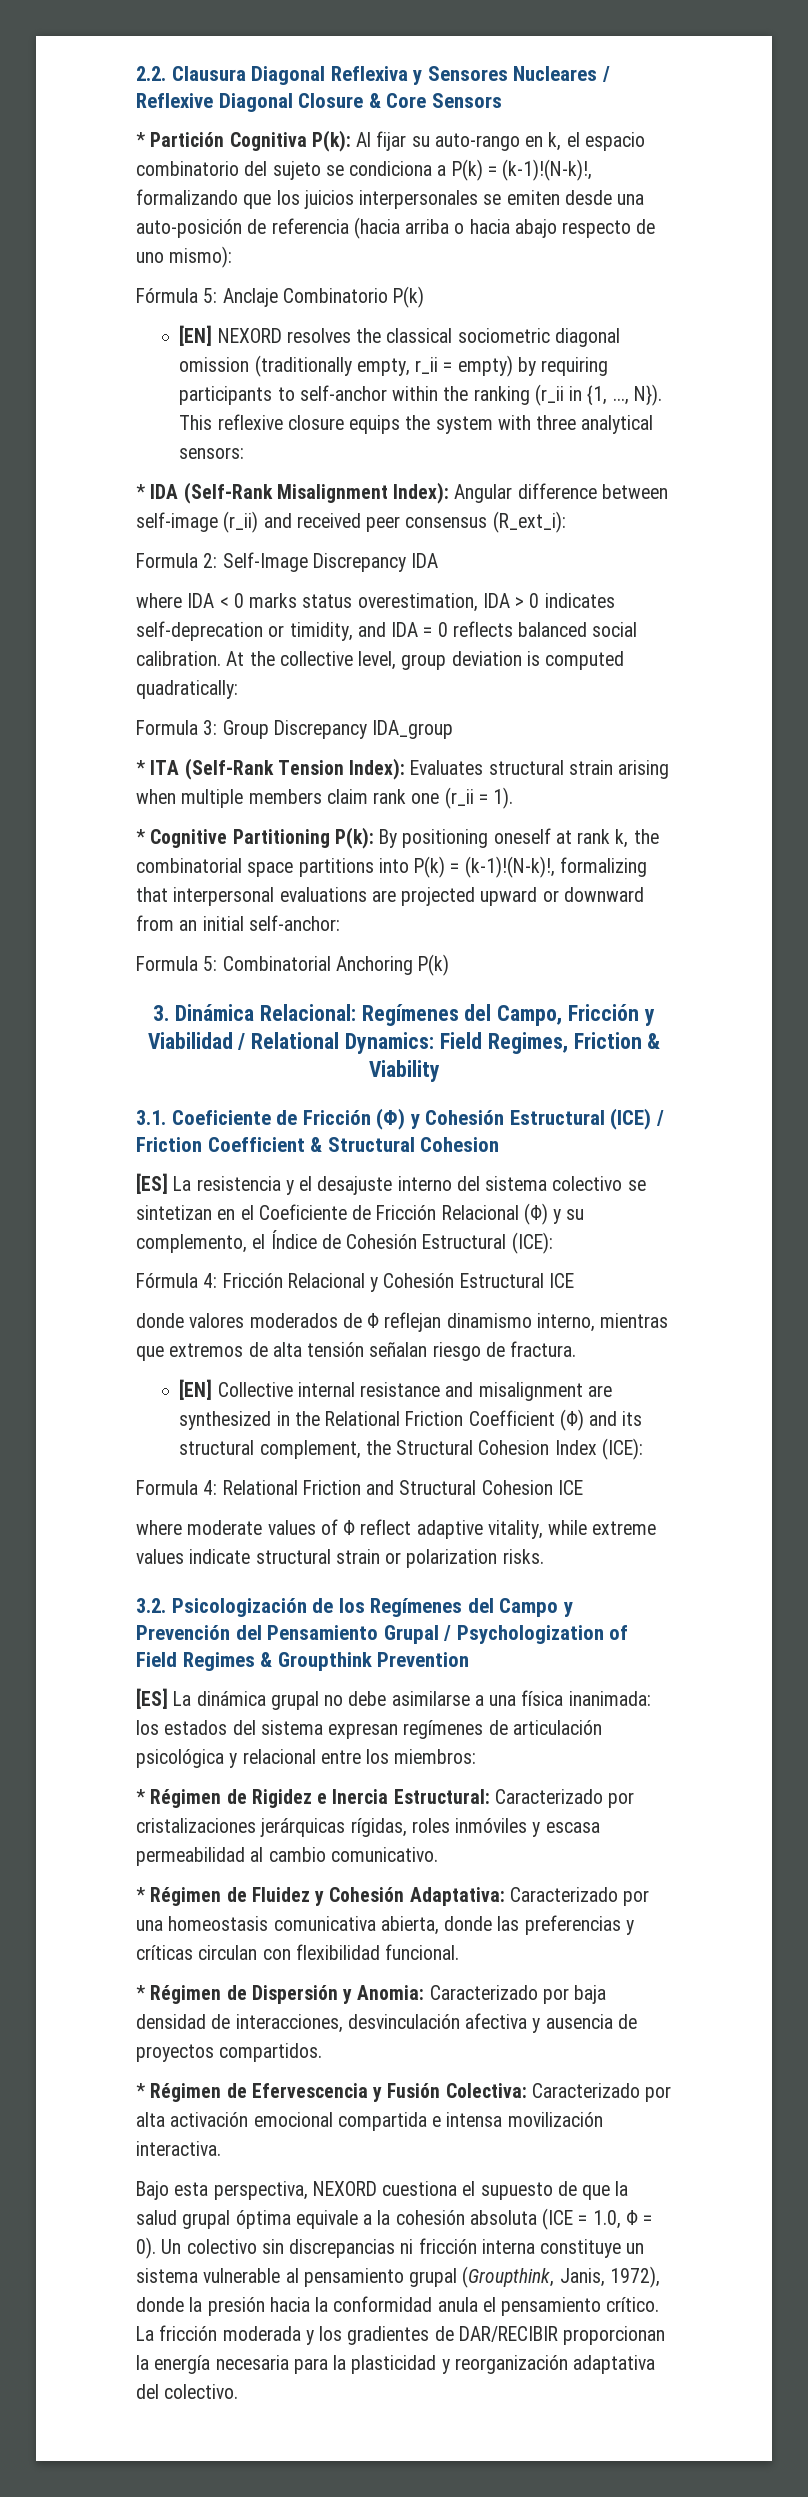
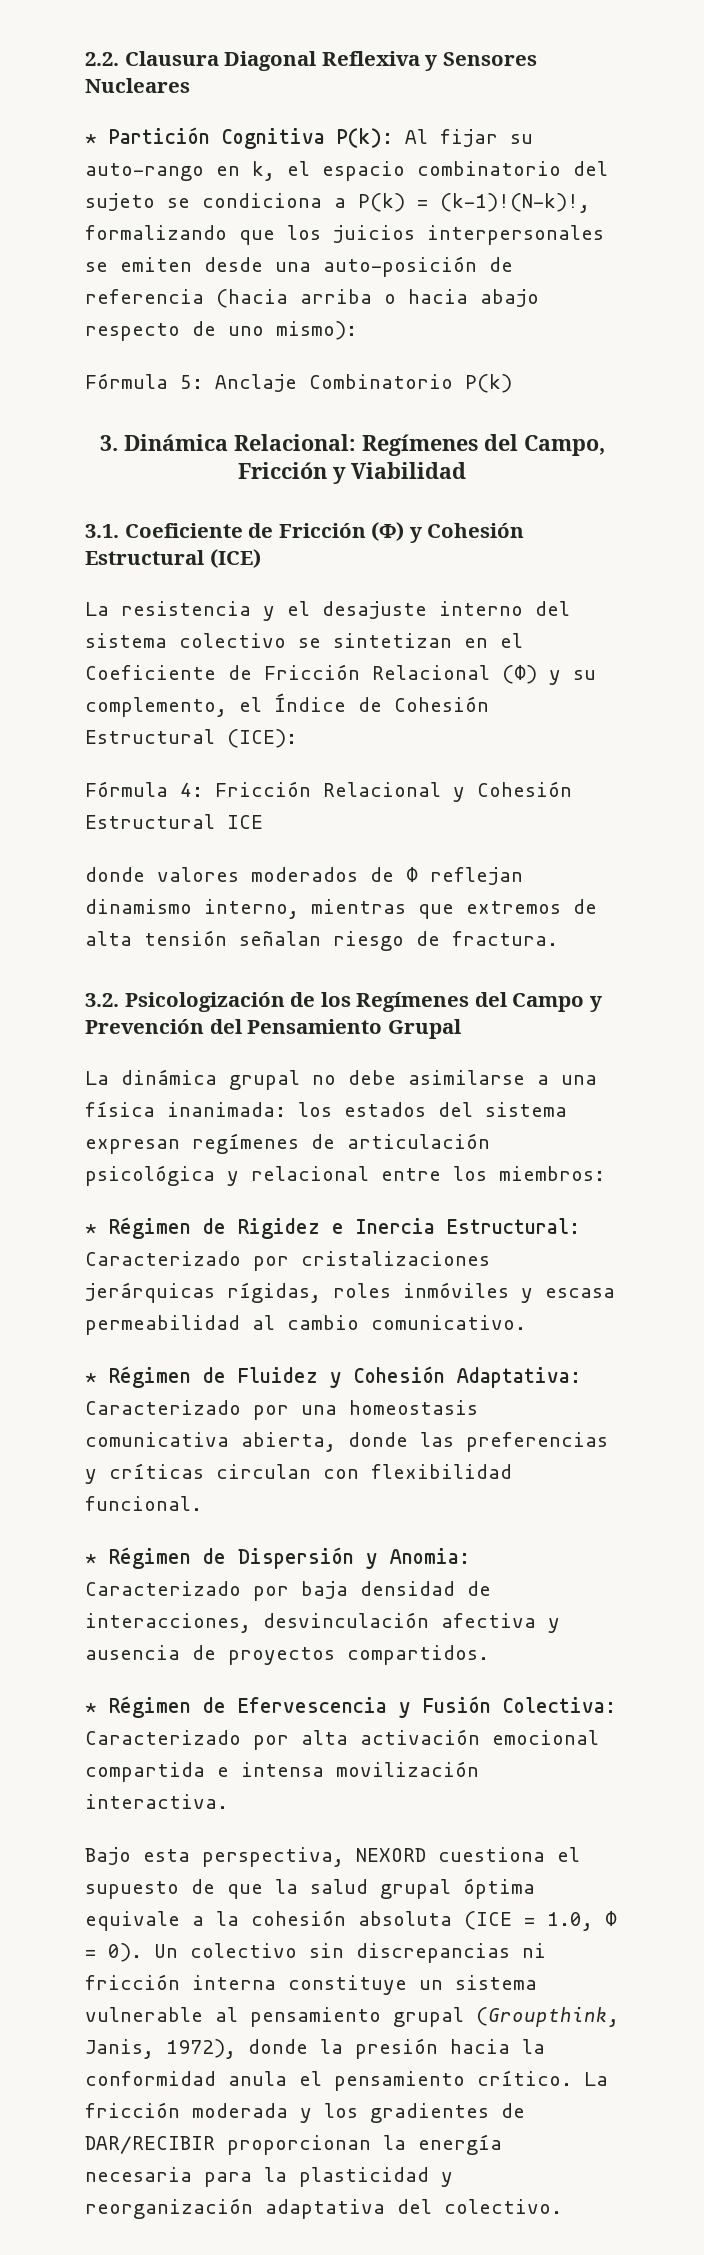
- 2.2. Clausura Diagonal Reflexiva y Sensores Nucleares / Reflexive Diagonal Closure & Core Sensors
+ 2.2. Clausura Diagonal Reflexiva y Sensores Nucleares
- [EN] NEXORD resolves the classical sociometric diagonal omission (traditionally empty, r_ii = empty) by requiring participants to self-anchor within the ranking (r_ii in {1, ..., N}). This reflexive closure equips the system with three analytical sensors:
- * IDA (Self-Rank Misalignment Index): Angular difference between self-image (r_ii) and received peer consensus (R_ext_i):
- Formula 2: Self-Image Discrepancy IDA
- where IDA < 0 marks status overestimation, IDA > 0 indicates self-deprecation or timidity, and IDA = 0 reflects balanced social calibration. At the collective level, group deviation is computed quadratically:
- Formula 3: Group Discrepancy IDA_group
- * ITA (Self-Rank Tension Index): Evaluates structural strain arising when multiple members claim rank one (r_ii = 1).
- * Cognitive Partitioning P(k): By positioning oneself at rank k, the combinatorial space partitions into P(k) = (k-1)!(N-k)!, formalizing that interpersonal evaluations are projected upward or downward from an initial self-anchor:
- Formula 5: Combinatorial Anchoring P(k)
- 3. Dinámica Relacional: Regímenes del Campo, Fricción y Viabilidad / Relational Dynamics: Field Regimes, Friction & Viability
+ 3. Dinámica Relacional: Regímenes del Campo, Fricción y Viabilidad
- 3.1. Coeficiente de Fricción (Φ) y Cohesión Estructural (ICE) / Friction Coefficient & Structural Cohesion
- [ES] La resistencia y el desajuste interno del sistema colectivo se sintetizan en el Coeficiente de Fricción Relacional (Φ) y su complemento, el Índice de Cohesión Estructural (ICE):
+ 3.1. Coeficiente de Fricción (Φ) y Cohesión Estructural (ICE)
+ La resistencia y el desajuste interno del sistema colectivo se sintetizan en el Coeficiente de Fricción Relacional (Φ) y su complemento, el Índice de Cohesión Estructural (ICE):
- [EN] Collective internal resistance and misalignment are synthesized in the Relational Friction Coefficient (Φ) and its structural complement, the Structural Cohesion Index (ICE):
- Formula 4: Relational Friction and Structural Cohesion ICE
- where moderate values of Φ reflect adaptive vitality, while extreme values indicate structural strain or polarization risks.
- 3.2. Psicologización de los Regímenes del Campo y Prevención del Pensamiento Grupal / Psychologization of Field Regimes & Groupthink Prevention
- [ES] La dinámica grupal no debe asimilarse a una física inanimada: los estados del sistema expresan regímenes de articulación psicológica y relacional entre los miembros:
+ 3.2. Psicologización de los Regímenes del Campo y Prevención del Pensamiento Grupal
+ La dinámica grupal no debe asimilarse a una física inanimada: los estados del sistema expresan regímenes de articulación psicológica y relacional entre los miembros:

